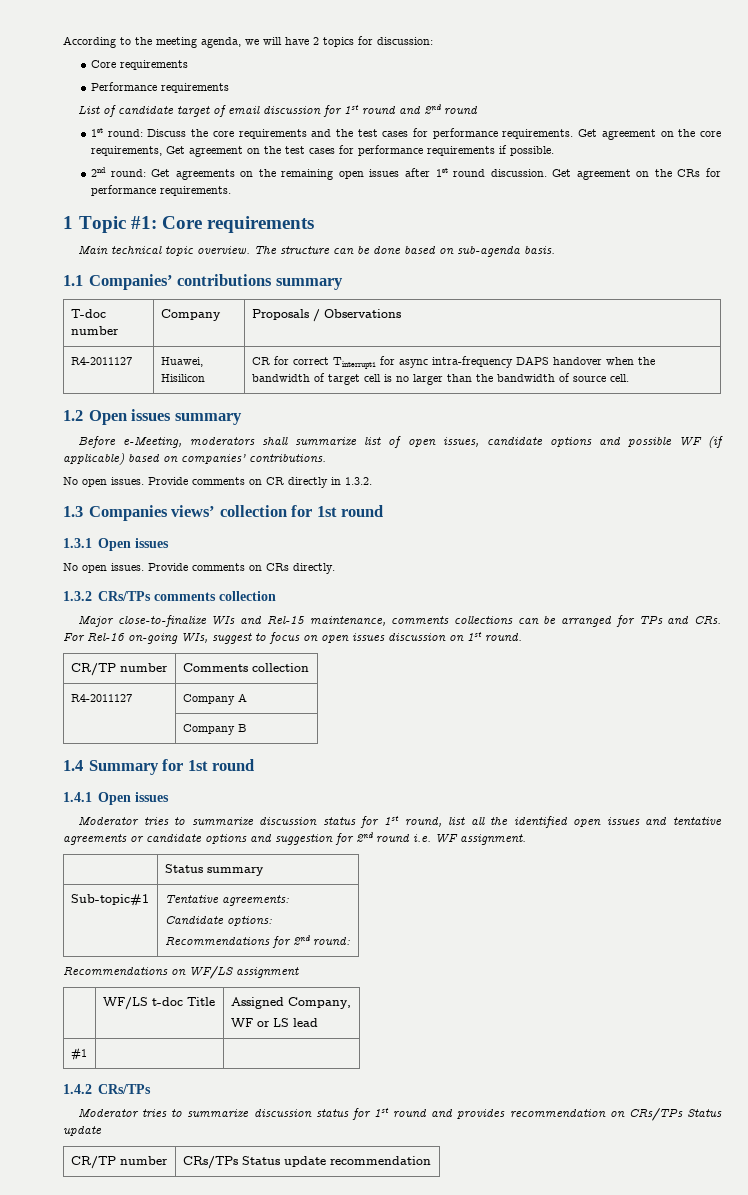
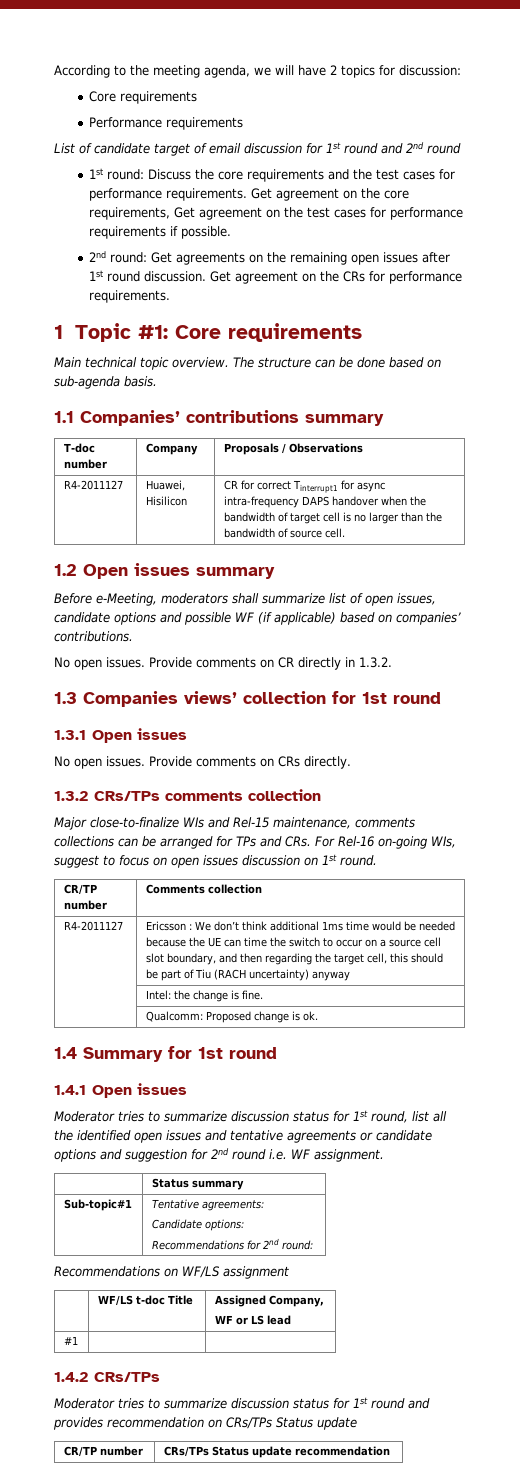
- Company A
- | Company B
+ Ericsson : We don’t think additional 1ms time would be needed because the UE can time the switch to occur on a source cell slot boundary, and then regarding the target cell, this should be part of Tiu (RACH uncertainty) anyway
+ | Intel: the change is fine.
+ | Qualcomm: Proposed change is ok.

